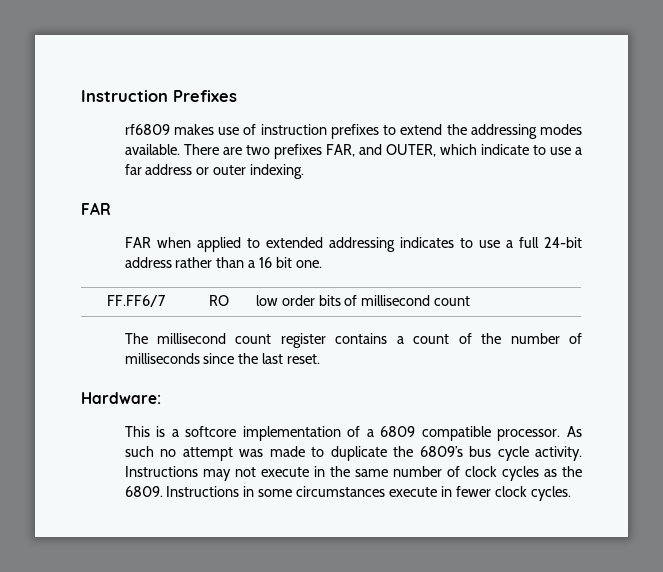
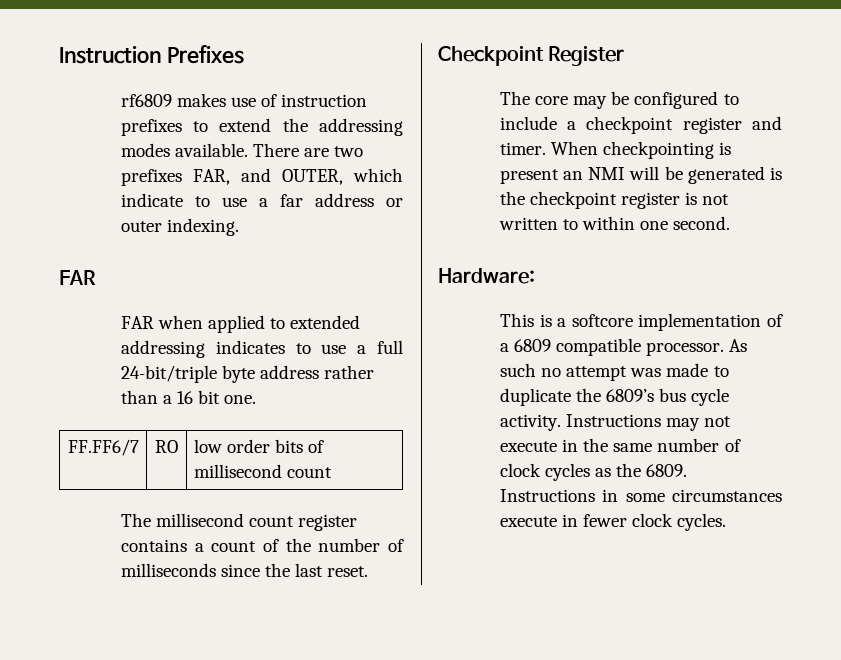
- FAR when applied to extended addressing indicates to use a full 24-bit address rather than a 16 bit one.
+ FAR when applied to extended addressing indicates to use a full 24-bit/triple byte address rather than a 16 bit one.
+ Checkpoint Register
+ The core may be configured to include a checkpoint register and timer. When checkpointing is present an NMI will be generated is the checkpoint register is not written to within one second.

